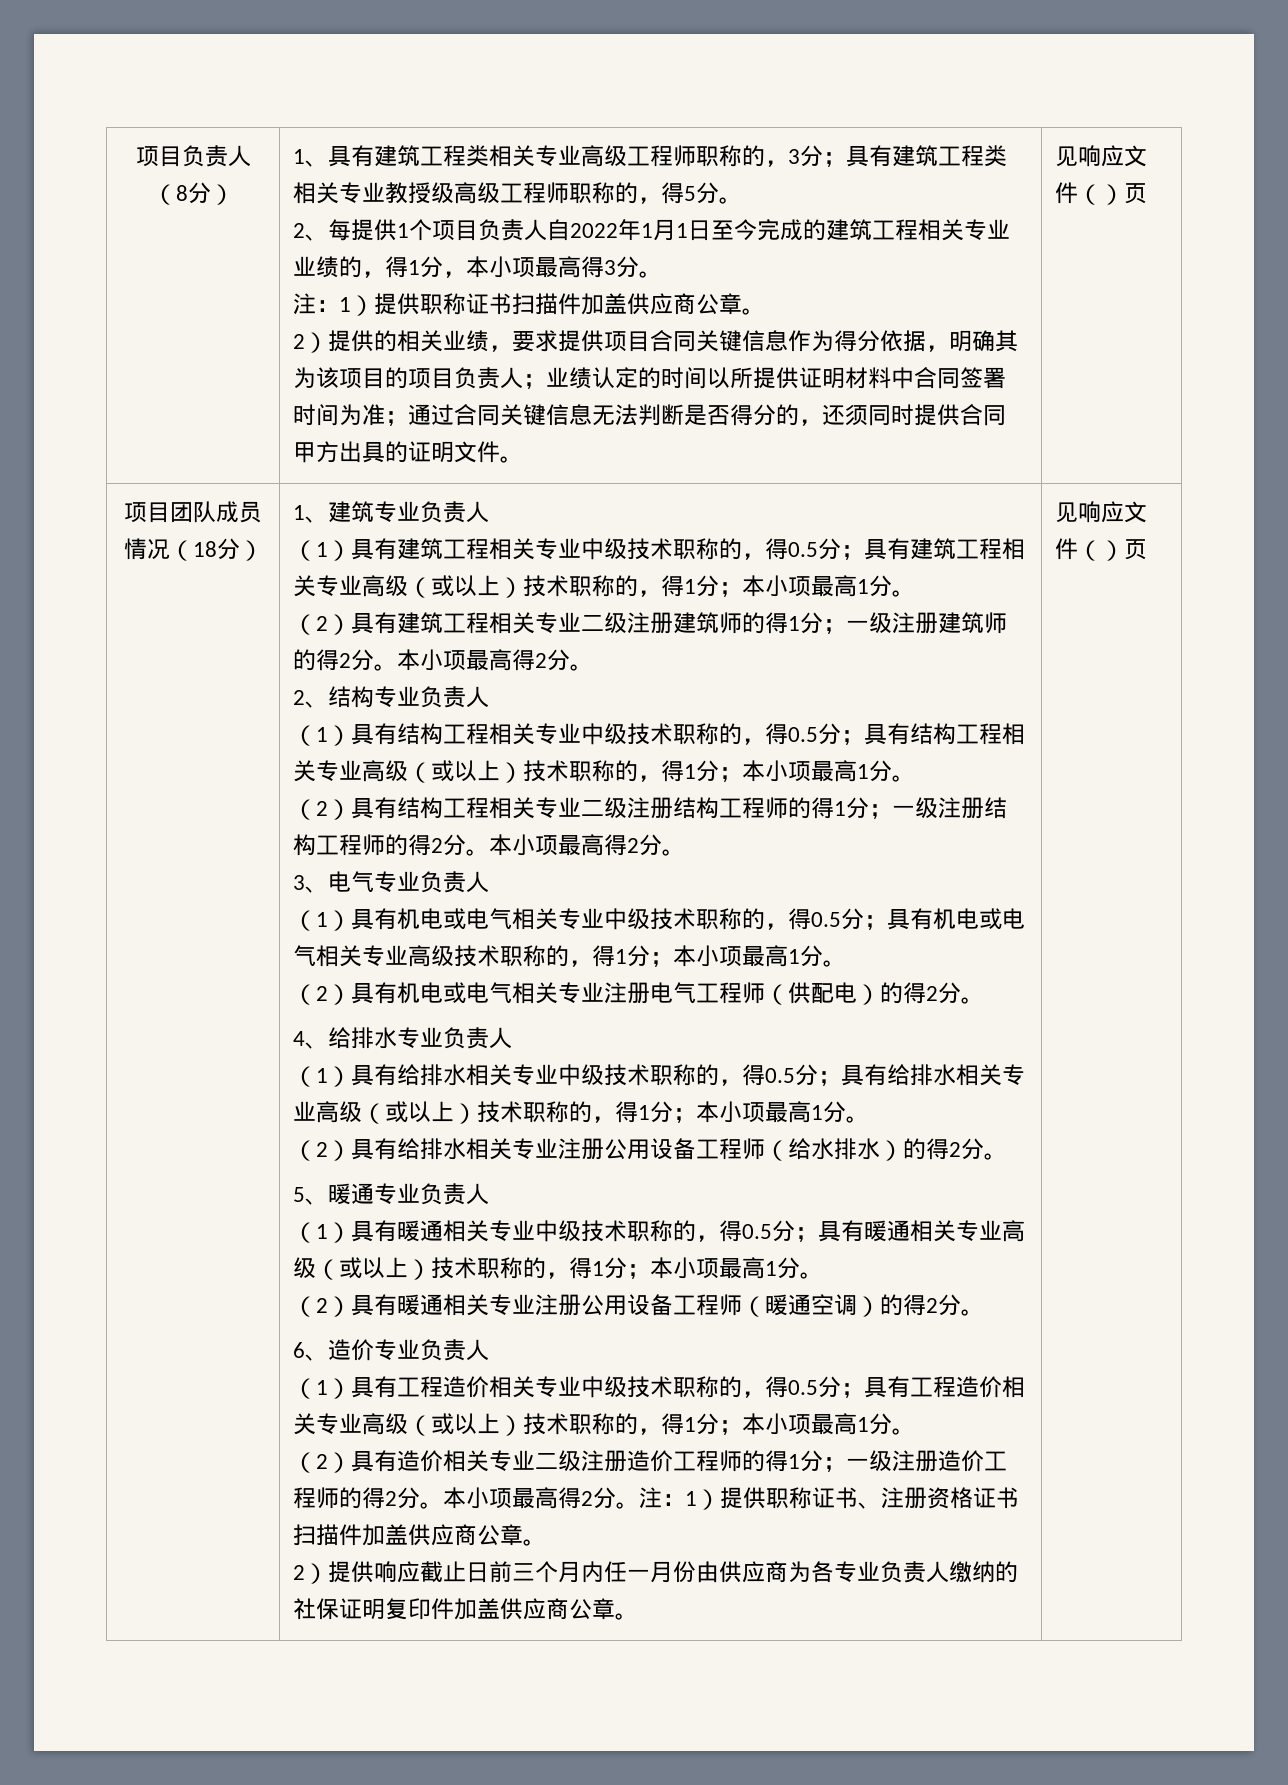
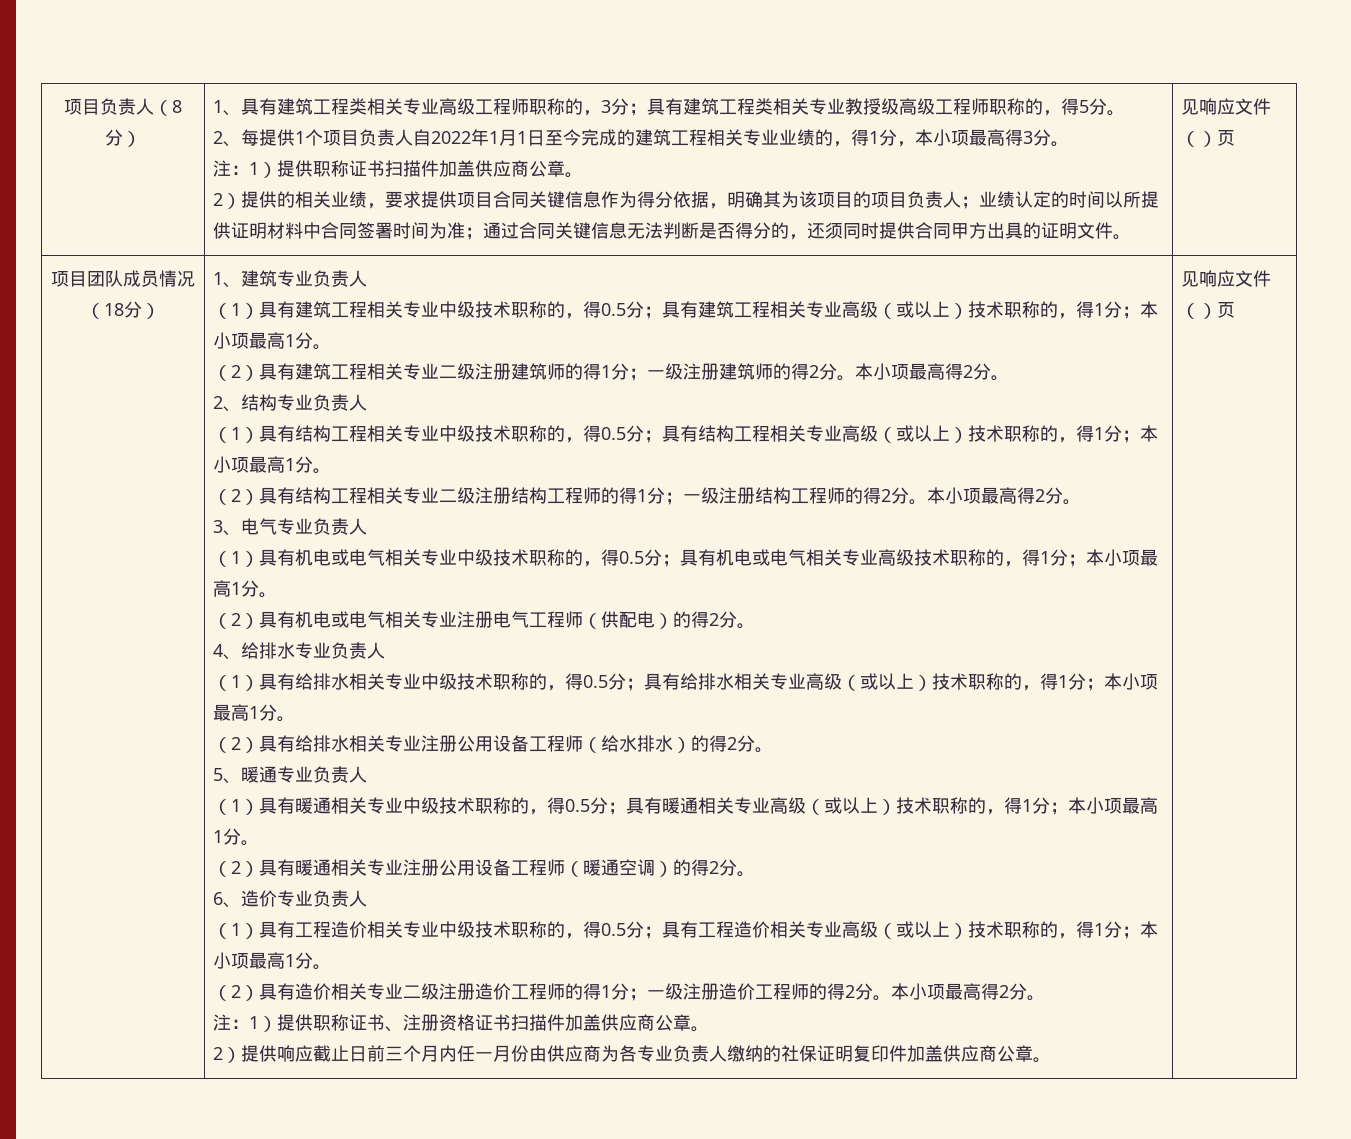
- （2）具有造价相关专业二级注册造价工程师的得1分；一级注册造价工程师的得2分。本小项最高得2分。注：1）提供职称证书、注册资格证书扫描件加盖供应商公章。
+ （2）具有造价相关专业二级注册造价工程师的得1分；一级注册造价工程师的得2分。本小项最高得2分。
+ 注：1）提供职称证书、注册资格证书扫描件加盖供应商公章。

